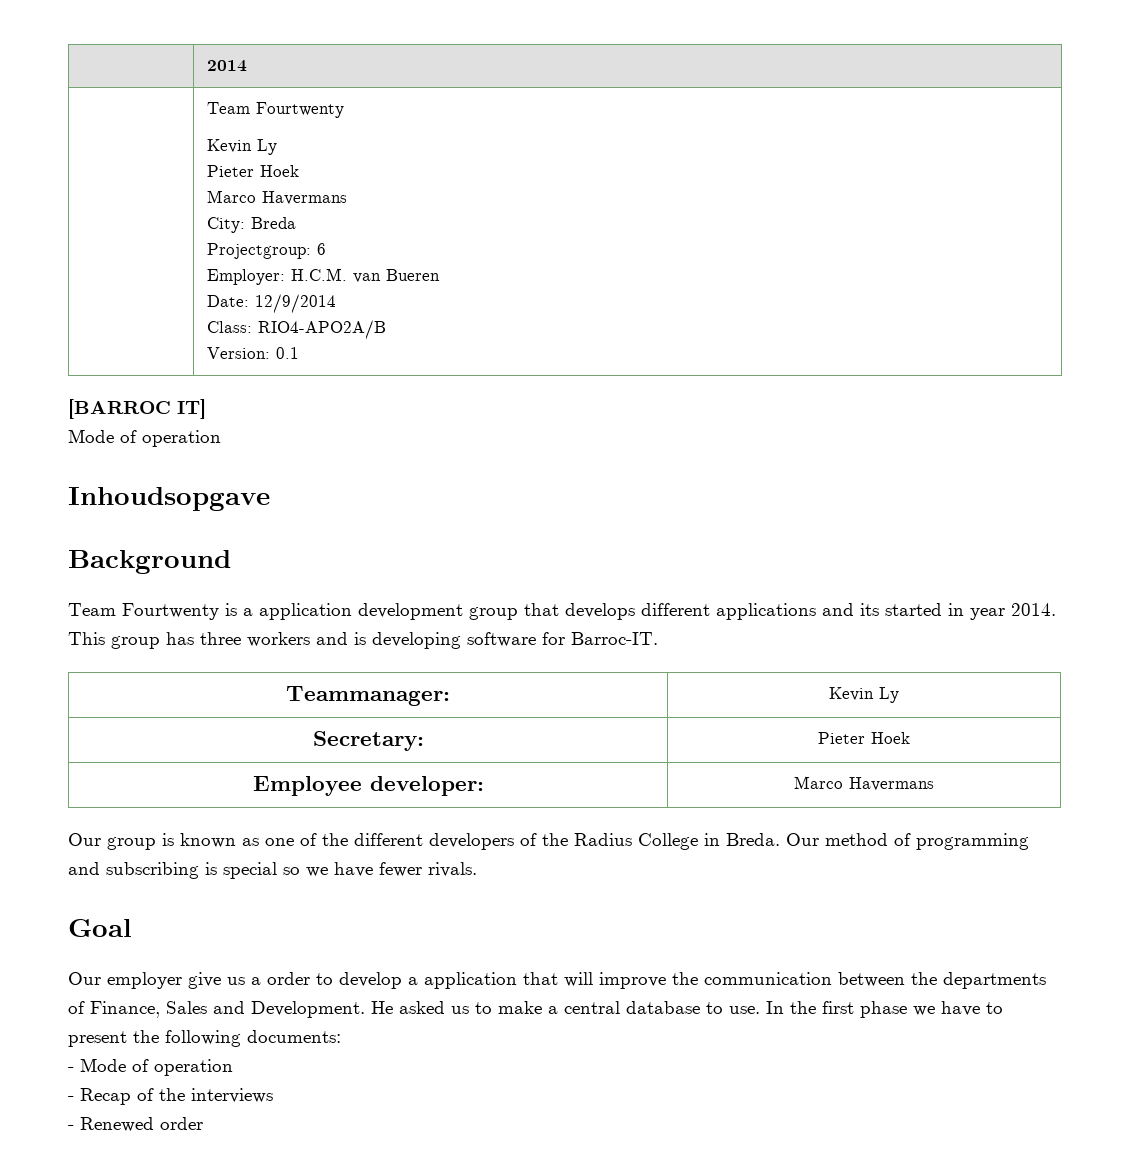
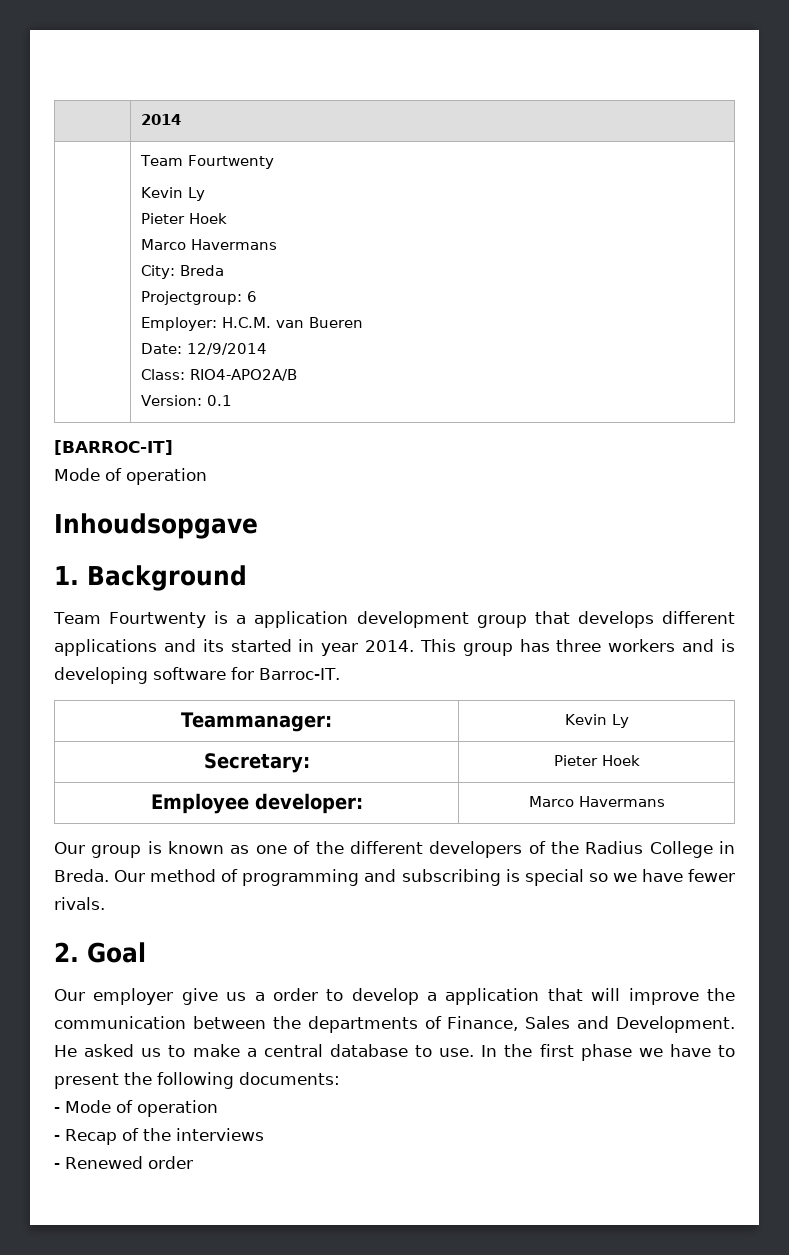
- [BARROC IT]
+ [BARROC-IT]
- Background
+ 1. Background
- Goal
+ 2. Goal

